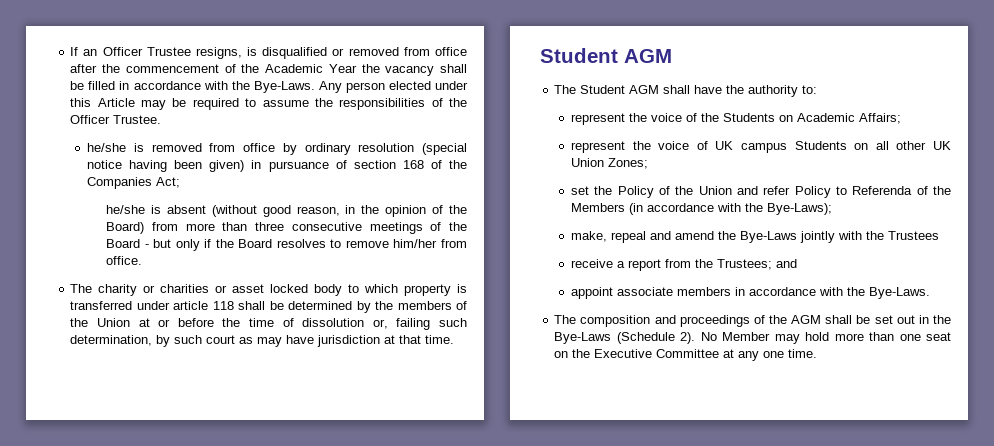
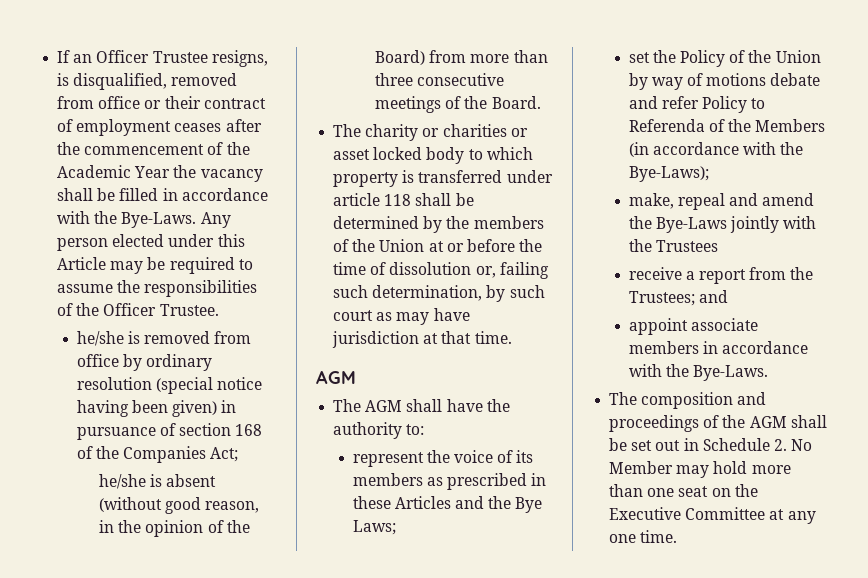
- If an Officer Trustee resigns, is disqualified or removed from office after the commencement of the Academic Year the vacancy shall be filled in accordance with the Bye-Laws.
+ If an Officer Trustee resigns, is disqualified, removed from office or their contract of employment ceases after the commencement of the Academic Year the vacancy shall be filled in accordance with the Bye-Laws.
- he/she is absent (without good reason, in the opinion of the Board) from more than three consecutive meetings of the Board - but only if the Board resolves to remove him/her from office.
+ he/she is absent (without good reason, in the opinion of the Board) from more than three consecutive meetings of the Board.
  The charity or charities or asset locked body to which property is transferred under article 118 shall be determined by the members of the Union at or before the time of dissolution or, failing such determination, by such court as may have jurisdiction at that time.
- Student AGM
+ AGM
- The Student AGM shall have the authority to:
+ The AGM shall have the authority to:
- represent the voice of the Students on Academic Affairs;
- represent the voice of UK campus Students on all other UK Union Zones;
+ represent the voice of its members as prescribed in these Articles and the Bye Laws;
- set the Policy of the Union and refer Policy to Referenda of the Members (in accordance with the Bye-Laws);
+ set the Policy of the Union by way of motions debate and refer Policy to Referenda of the Members (in accordance with the Bye-Laws);
- The composition and proceedings of the AGM shall be set out in the Bye-Laws (Schedule 2). No Member may hold more than one seat on the Executive Committee at any one time.
+ The composition and proceedings of the AGM shall be set out in Schedule 2. No Member may hold more than one seat on the Executive Committee at any one time.

